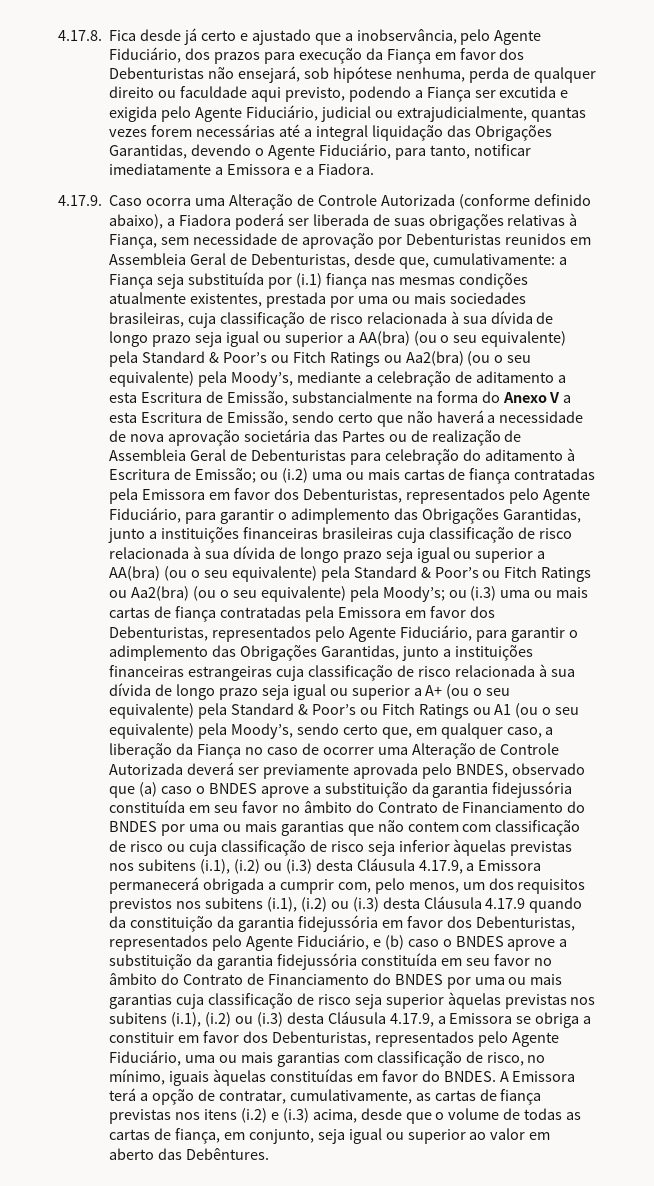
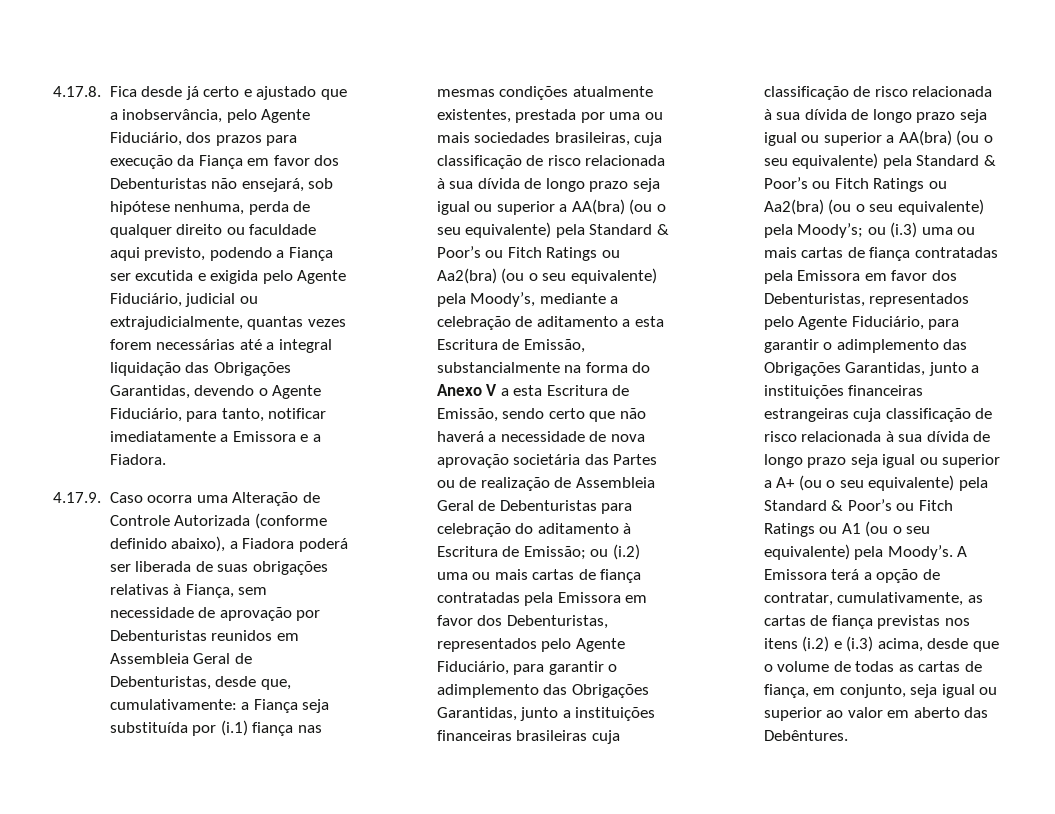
- ou (i.3) uma ou mais cartas de fiança contratadas pela Emissora em favor dos Debenturistas, representados pelo Agente Fiduciário, para garantir o adimplemento das Obrigações Garantidas, junto a instituições financeiras estrangeiras cuja classificação de risco relacionada à sua dívida de longo prazo seja igual ou superior a A+ (ou o seu equivalente) pela Standard & Poor’s ou Fitch Ratings ou A1 (ou o seu equivalente) pela Moody’s, sendo certo que, em qualquer caso, a liberação da Fiança no caso de ocorrer uma Alteração de Controle Autorizada deverá ser previamente aprovada pelo BNDES, observado que (a) caso o BNDES aprove a substituição da garantia fidejussória constituída em seu favor no âmbito do Contrato de Financiamento do BNDES por uma ou mais garantias que não contem com classificação de risco ou cuja classificação de risco seja inferior àquelas previstas nos subitens (i.1), (i.2) ou (i.3) desta Cláusula 4.17.9, a Emissora permanecerá obrigada a cumprir com, pelo menos, um dos requisitos previstos nos subitens (i.1), (i.2) ou (i.3) desta Cláusula 4.17.9 quando da constituição da garantia fidejussória em favor dos Debenturistas, representados pelo Agente Fiduciário, e (b) caso o BNDES aprove a substituição da garantia fidejussória constituída em seu favor no âmbito do Contrato de Financiamento do BNDES por uma ou mais garantias cuja classificação de risco seja superior àquelas previstas nos subitens (i.1), (i.2) ou (i.3) desta Cláusula 4.17.9, a Emissora se obriga a constituir em favor dos Debenturistas, representados pelo Agente Fiduciário, uma ou mais garantias com classificação de risco, no mínimo, iguais àquelas constituídas em favor do BNDES.
+ ou (i.3) uma ou mais cartas de fiança contratadas pela Emissora em favor dos Debenturistas, representados pelo Agente Fiduciário, para garantir o adimplemento das Obrigações Garantidas, junto a instituições financeiras estrangeiras cuja classificação de risco relacionada à sua dívida de longo prazo seja igual ou superior a A+ (ou o seu equivalente) pela Standard & Poor’s ou Fitch Ratings ou A1 (ou o seu equivalente) pela Moody’s.

